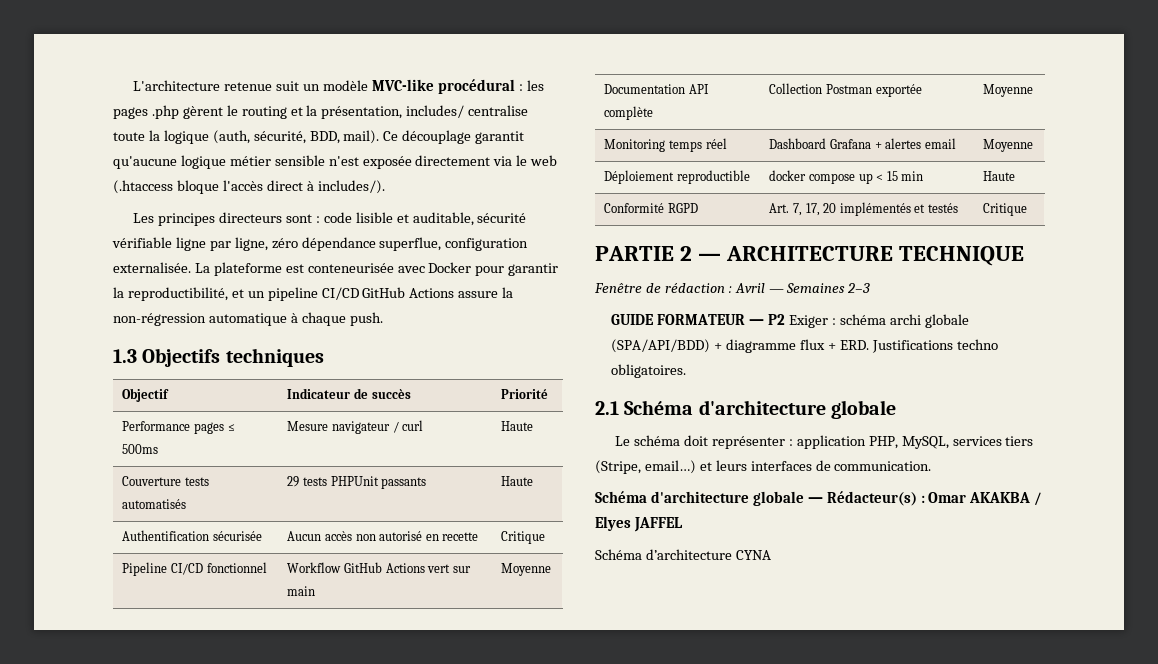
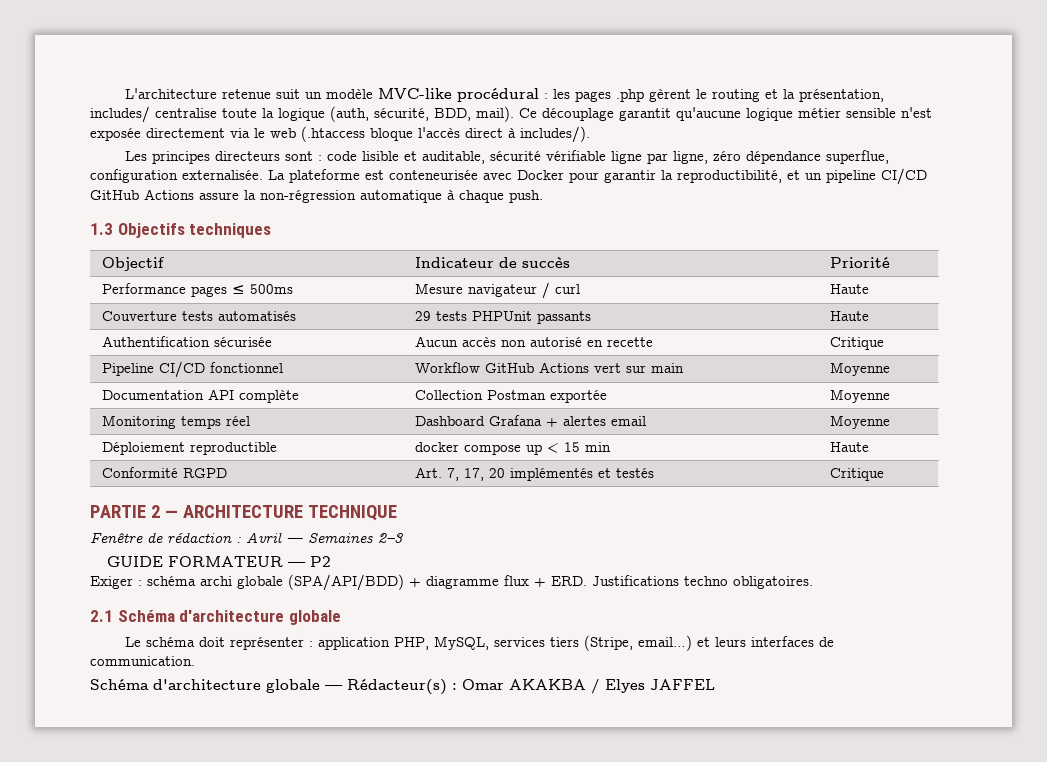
- GUIDE FORMATEUR — P2 Exiger : schéma archi globale (SPA/API/BDD) + diagramme flux + ERD. Justifications techno obligatoires.
+ GUIDE FORMATEUR — P2
+ Exiger : schéma archi globale (SPA/API/BDD) + diagramme flux + ERD. Justifications techno obligatoires.
- Schéma d’architecture CYNA

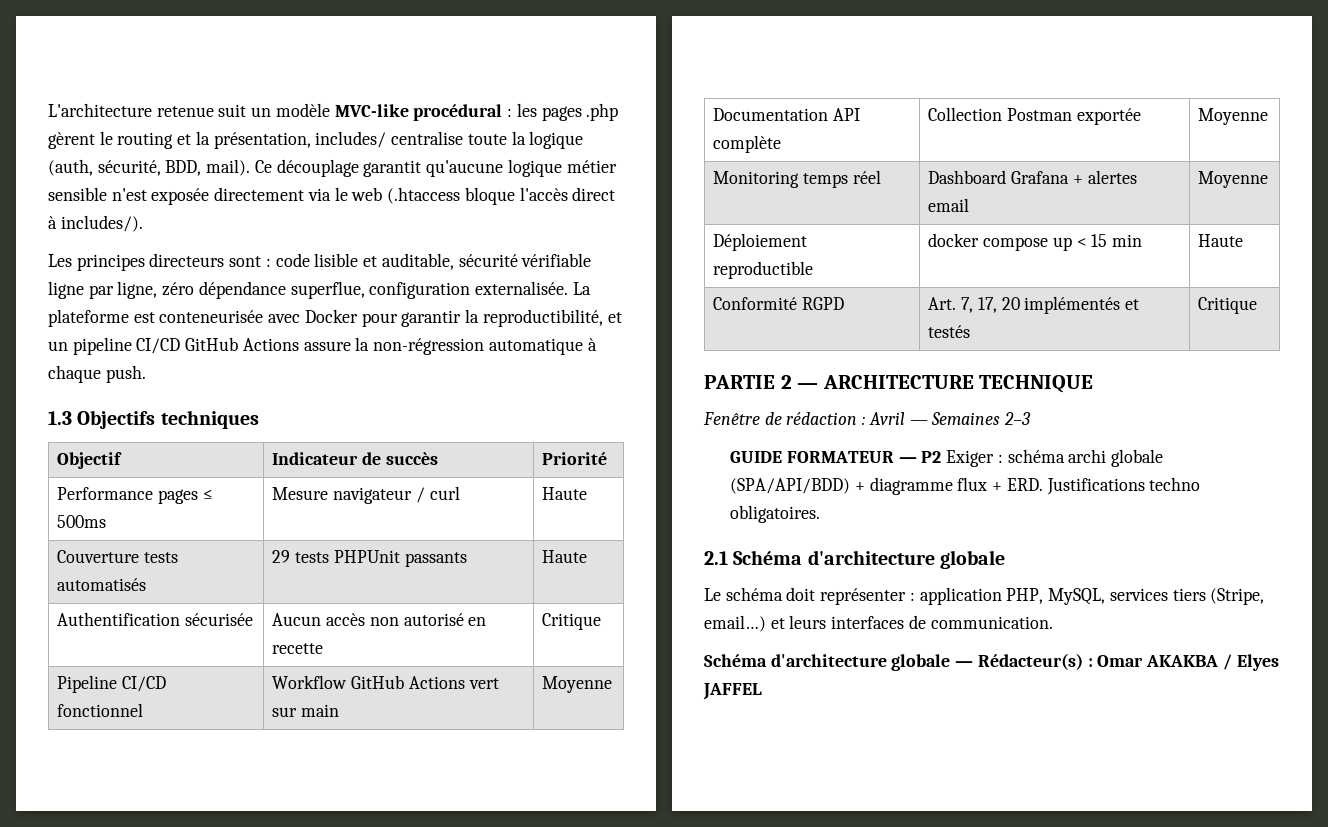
- GUIDE FORMATEUR — P2
- Exiger : schéma archi globale (SPA/API/BDD) + diagramme flux + ERD. Justifications techno obligatoires.
+ GUIDE FORMATEUR — P2 Exiger : schéma archi globale (SPA/API/BDD) + diagramme flux + ERD. Justifications techno obligatoires.

